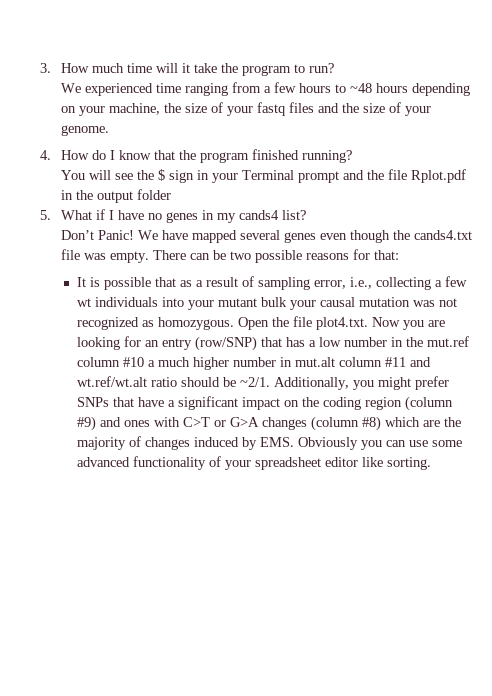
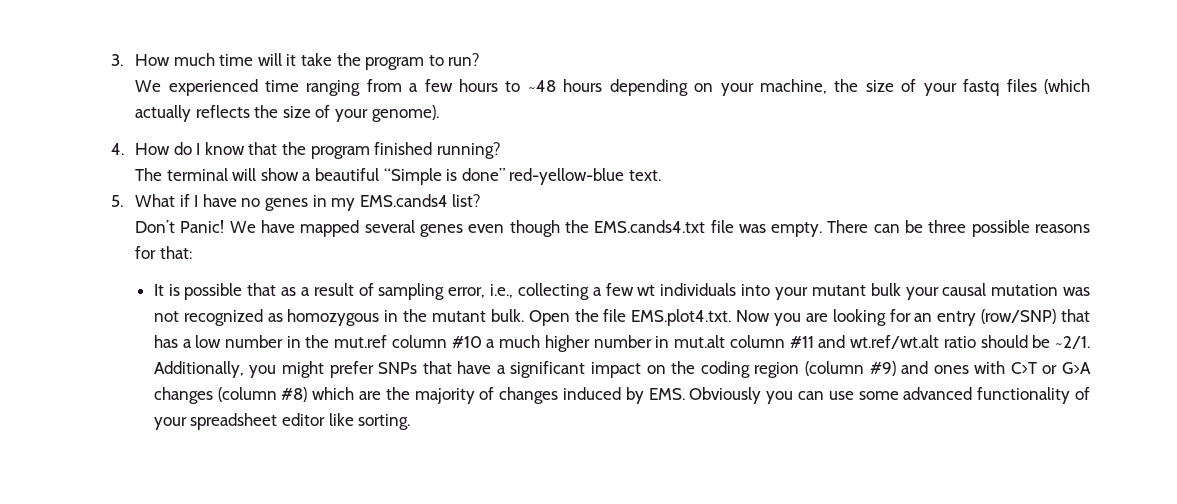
- We experienced time ranging from a few hours to ~48 hours depending on your machine, the size of your fastq files and the size of your genome.
+ We experienced time ranging from a few hours to ~48 hours depending on your machine, the size of your fastq files (which actually reflects the size of your genome).
- You will see the $ sign in your Terminal prompt and the file Rplot.pdf in the output folder
+ The terminal will show a beautiful “Simple is done” red-yellow-blue text.
- 5. What if I have no genes in my cands4 list?
+ 5. What if I have no genes in my EMS.cands4 list?
- We have mapped several genes even though the cands4.txt file was empty.
+ We have mapped several genes even though the EMS.cands4.txt file was empty.
- There can be two possible reasons for that:
+ There can be three possible reasons for that:
- It is possible that as a result of sampling error, i.e., collecting a few wt individuals into your mutant bulk your causal mutation was not recognized as homozygous.
+ It is possible that as a result of sampling error, i.e., collecting a few wt individuals into your mutant bulk your causal mutation was not recognized as homozygous in the mutant bulk.
- Open the file plot4.txt. Now you are looking for an entry (row/SNP) that has a low number in the mut.ref column #10 a much higher number in mut.alt column #11 and wt.ref/wt.alt ratio should be ~2/1.
+ Open the file EMS.plot4.txt. Now you are looking for an entry (row/SNP) that has a low number in the mut.ref column #10 a much higher number in mut.alt column #11 and wt.ref/wt.alt ratio should be ~2/1.

